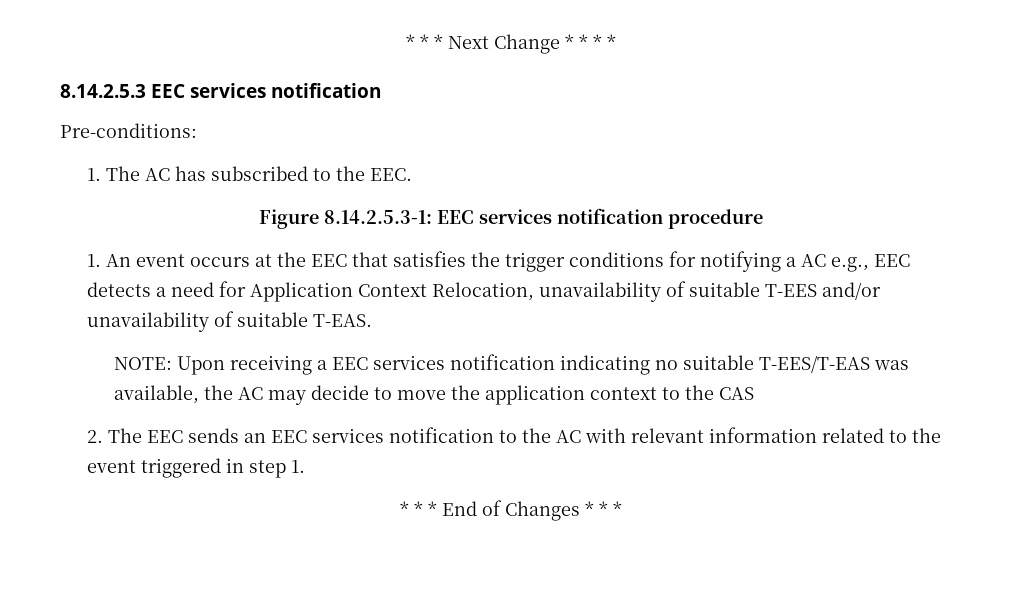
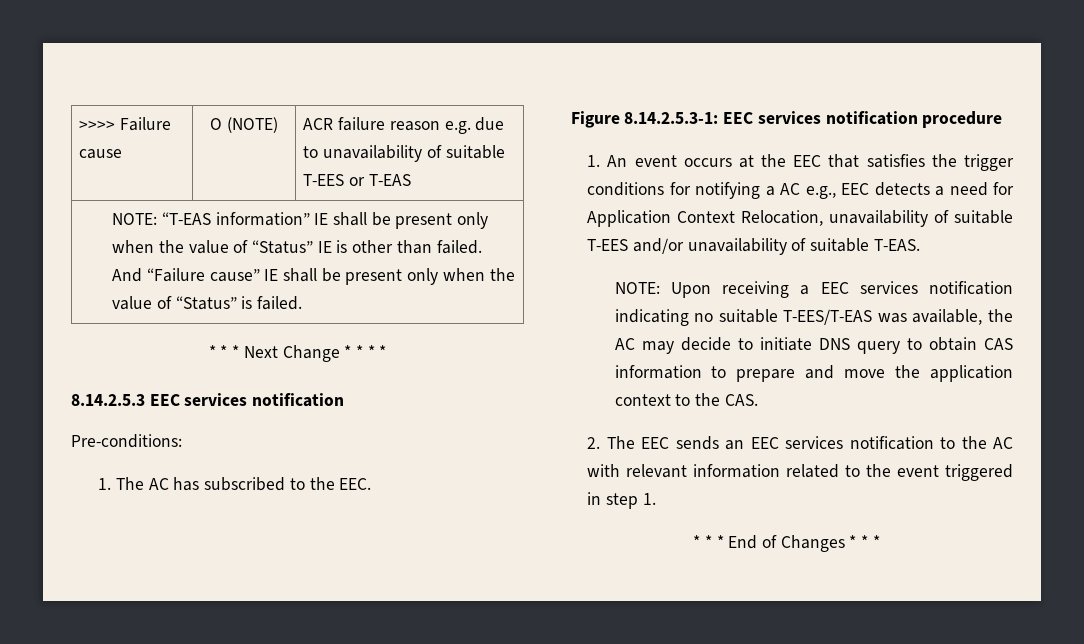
+ >>>> Failure cause | O (NOTE) | ACR failure reason e.g. due to unavailability of suitable T-EES or T-EAS
+ NOTE: “T-EAS information” IE shall be present only when the value of “Status” IE is other than failed. And “Failure cause” IE shall be present only when the value of “Status” is failed.
- NOTE: Upon receiving a EEC services notification indicating no suitable T-EES/T-EAS was available, the AC may decide to move the application context to the CAS
+ NOTE: Upon receiving a EEC services notification indicating no suitable T-EES/T-EAS was available, the AC may decide to initiate DNS query to obtain CAS information to prepare and move the application context to the CAS.

